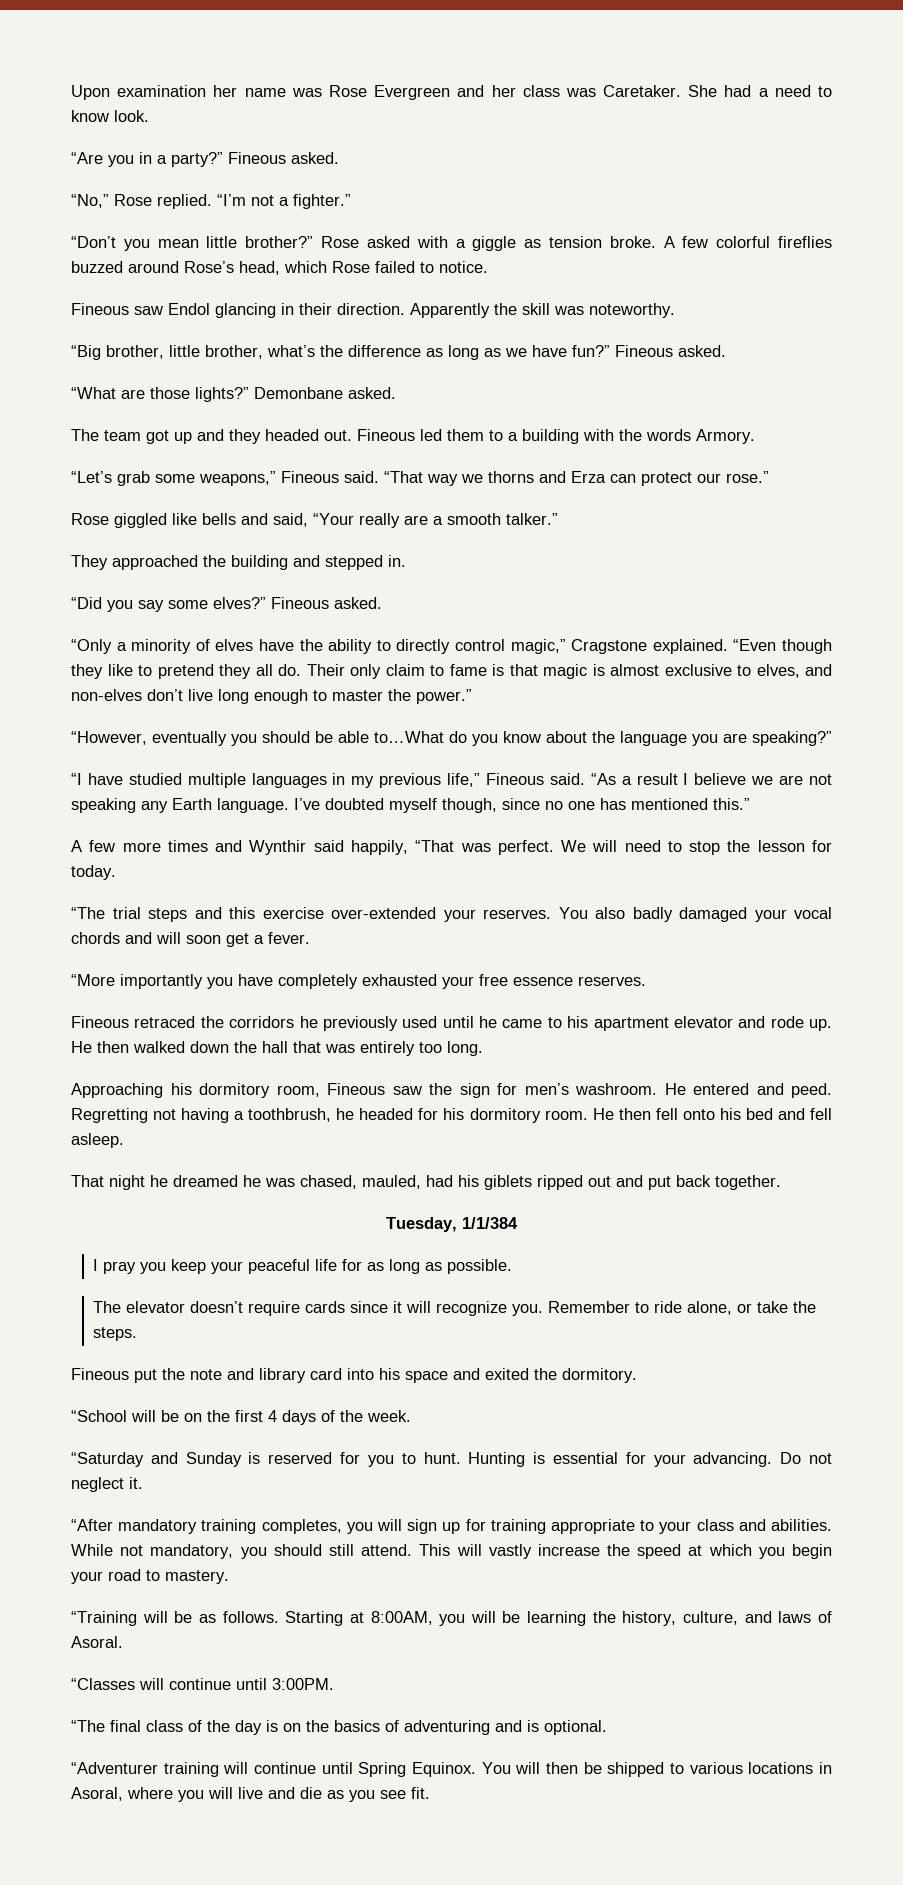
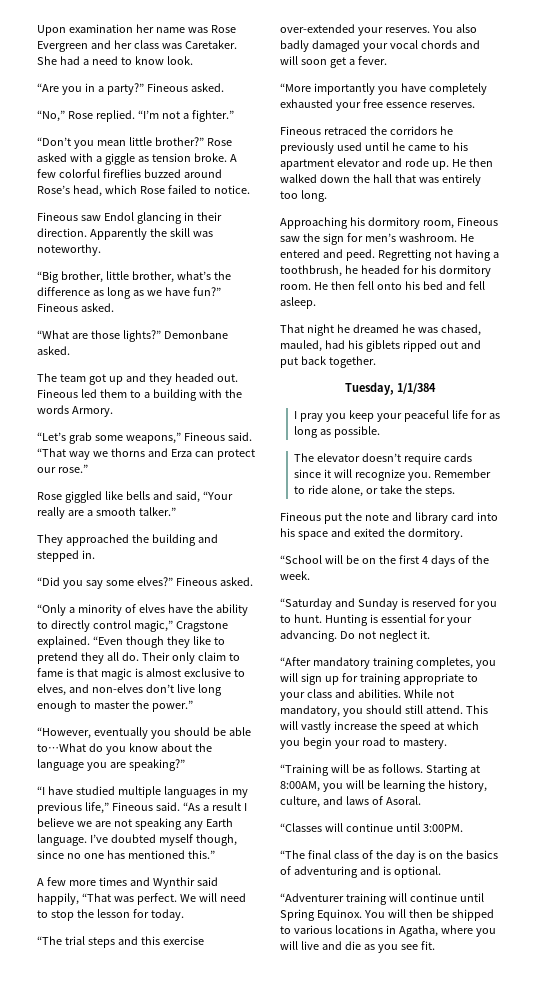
- You will then be shipped to various locations in Asoral, where you will live and die as you see fit.
+ You will then be shipped to various locations in Agatha, where you will live and die as you see fit.

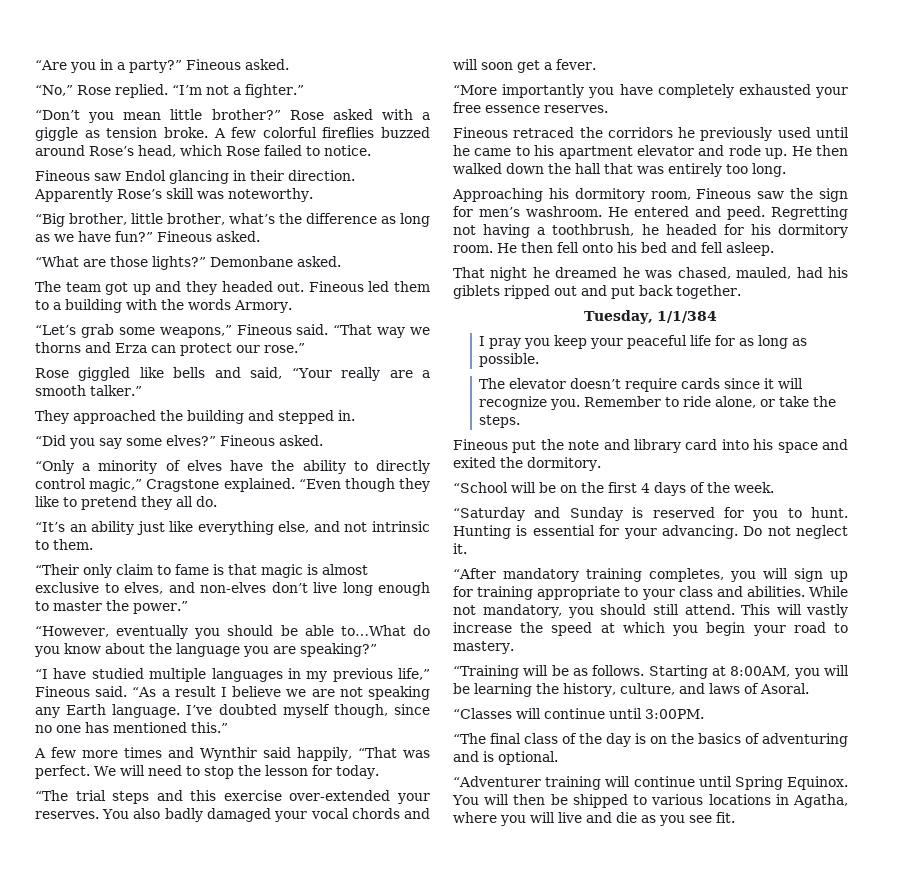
- Upon examination her name was Rose Evergreen and her class was Caretaker. She had a need to know look.
- Apparently the skill was noteworthy.
+ Apparently Rose’s skill was noteworthy.
- “Even though they like to pretend they all do. Their only claim to fame is that magic is almost exclusive to elves, and non-elves don’t live long enough to master the power.”
+ “Even though they like to pretend they all do.
+ “It’s an ability just like everything else, and not intrinsic to them.
+ “Their only claim to fame is that magic is almost exclusive to elves, and non-elves don’t live long enough to master the power.”

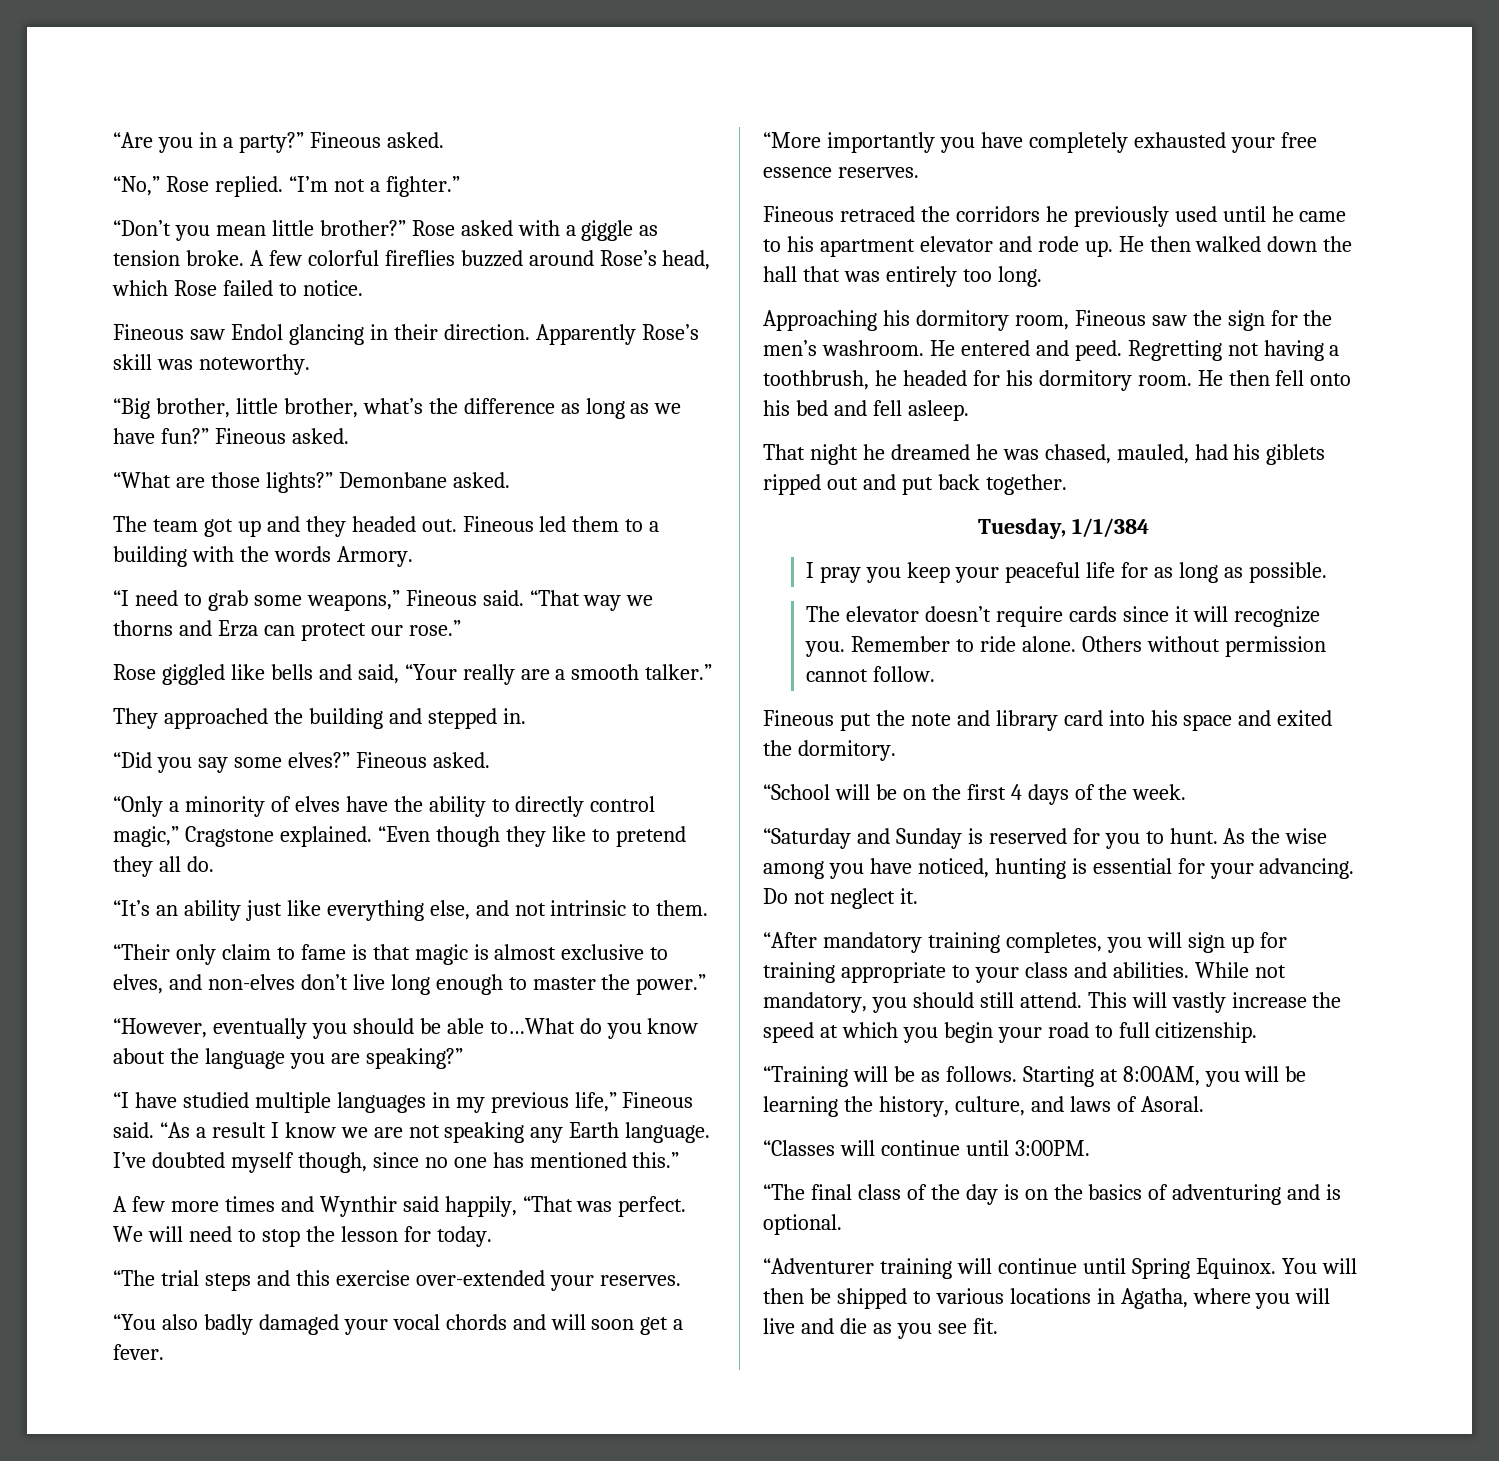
- “Let’s grab some weapons,” Fineous said.
+ “I need to grab some weapons,” Fineous said.
- “As a result I believe we are not speaking any Earth language.
+ “As a result I know we are not speaking any Earth language.
- “The trial steps and this exercise over-extended your reserves. You also badly damaged your vocal chords and will soon get a fever.
+ “The trial steps and this exercise over-extended your reserves.
+ “You also badly damaged your vocal chords and will soon get a fever.
- Approaching his dormitory room, Fineous saw the sign for men’s washroom.
+ Approaching his dormitory room, Fineous saw the sign for the men’s washroom.
- Remember to ride alone, or take the steps.
+ Remember to ride alone. Others without permission cannot follow.
- Hunting is essential for your advancing.
+ As the wise among you have noticed, hunting is essential for your advancing.
- This will vastly increase the speed at which you begin your road to mastery.
+ This will vastly increase the speed at which you begin your road to full citizenship.

